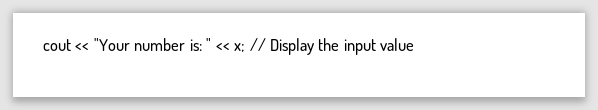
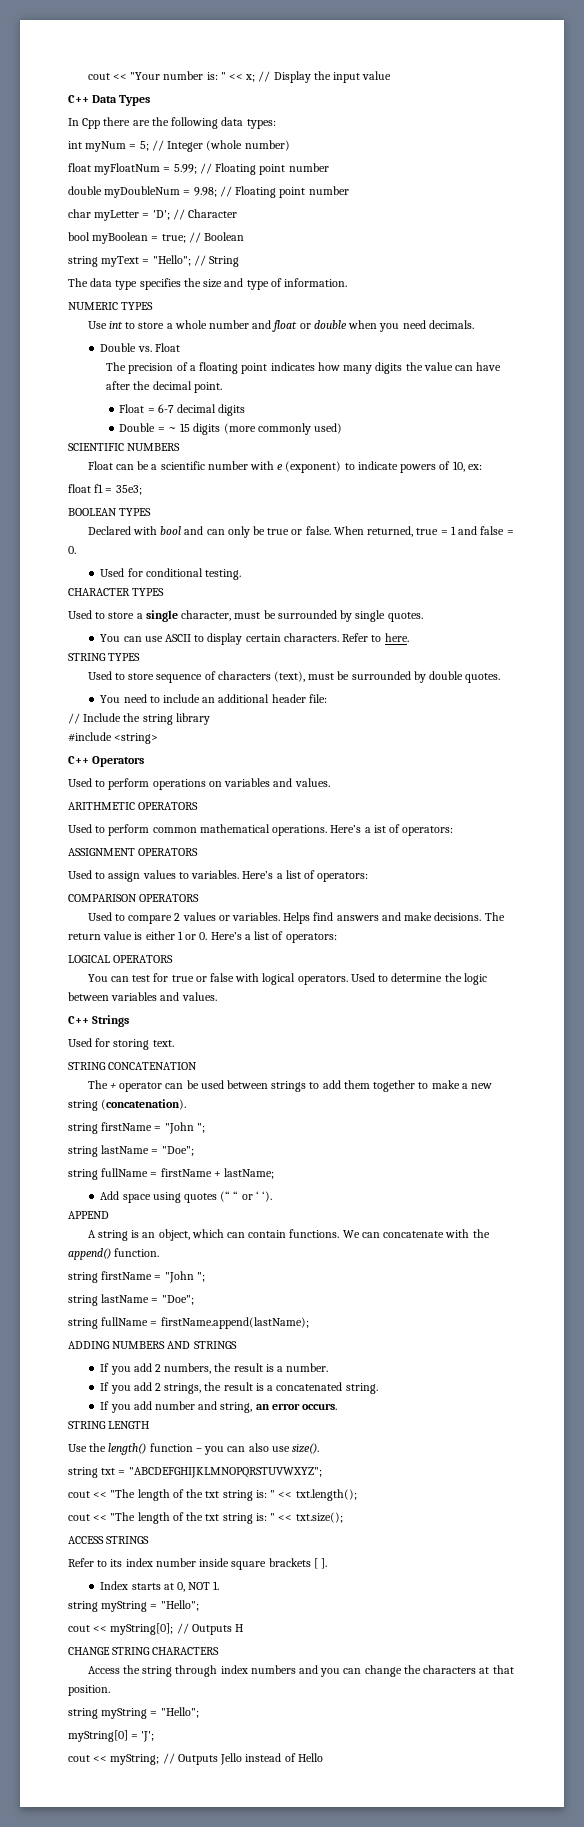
+ C++ Data Types
+ In Cpp there are the following data types:
+ int myNum = 5; // Integer (whole number)
+ float myFloatNum = 5.99; // Floating point number
+ double myDoubleNum = 9.98; // Floating point number
+ char myLetter = 'D'; // Character
+ bool myBoolean = true; // Boolean
+ string myText = "Hello"; // String
+ The data type specifies the size and type of information.
+ NUMERIC TYPES
+ Use int to store a whole number and float or double when you need decimals.
+ Double vs. Float
+ The precision of a floating point indicates how many digits the value can have after the decimal point.
+ Float = 6-7 decimal digits
+ Double = ~ 15 digits (more commonly used)
+ SCIENTIFIC NUMBERS
+ Float can be a scientific number with e (exponent) to indicate powers of 10, ex:
+ float f1 = 35e3;
+ BOOLEAN TYPES
+ Declared with bool and can only be true or false. When returned, true = 1 and false = 0.
+ Used for conditional testing.
+ CHARACTER TYPES
+ Used to store a single character, must be surrounded by single quotes.
+ You can use ASCII to display certain characters. Refer to here.
+ STRING TYPES
+ Used to store sequence of characters (text), must be surrounded by double quotes.
+ You need to include an additional header file:
+ // Include the string library
+ #include <string>
+ C++ Operators
+ Used to perform operations on variables and values.
+ ARITHMETIC OPERATORS
+ Used to perform common mathematical operations. Here’s a ist of operators:
+ ASSIGNMENT OPERATORS
+ Used to assign values to variables. Here’s a list of operators:
+ COMPARISON OPERATORS
+ Used to compare 2 values or variables. Helps find answers and make decisions. The return value is either 1 or 0. Here’s a list of operators:
+ LOGICAL OPERATORS
+ You can test for true or false with logical operators. Used to determine the logic between variables and values.
+ C++ Strings
+ Used for storing text.
+ STRING CONCATENATION
+ The + operator can be used between strings to add them together to make a new string (concatenation).
+ string firstName = "John ";
+ string lastName = "Doe";
+ string fullName = firstName + lastName;
+ Add space using quotes (“ “ or ‘ ‘).
+ APPEND
+ A string is an object, which can contain functions. We can concatenate with the append() function.
+ string firstName = "John ";
+ string lastName = "Doe";
+ string fullName = firstName.append(lastName);
+ ADDING NUMBERS AND STRINGS
+ If you add 2 numbers, the result is a number.
+ If you add 2 strings, the result is a concatenated string.
+ If you add number and string, an error occurs.
+ STRING LENGTH
+ Use the length() function – you can also use size().
+ string txt = "ABCDEFGHIJKLMNOPQRSTUVWXYZ";
+ cout << "The length of the txt string is: " << txt.length();
+ cout << "The length of the txt string is: " << txt.size();
+ ACCESS STRINGS
+ Refer to its index number inside square brackets [ ].
+ Index starts at 0, NOT 1.
+ string myString = "Hello";
+ cout << myString[0]; // Outputs H
+ CHANGE STRING CHARACTERS
+ Access the string through index numbers and you can change the characters at that position.
+ string myString = "Hello";
+ myString[0] = 'J';
+ cout << myString; // Outputs Jello instead of Hello

